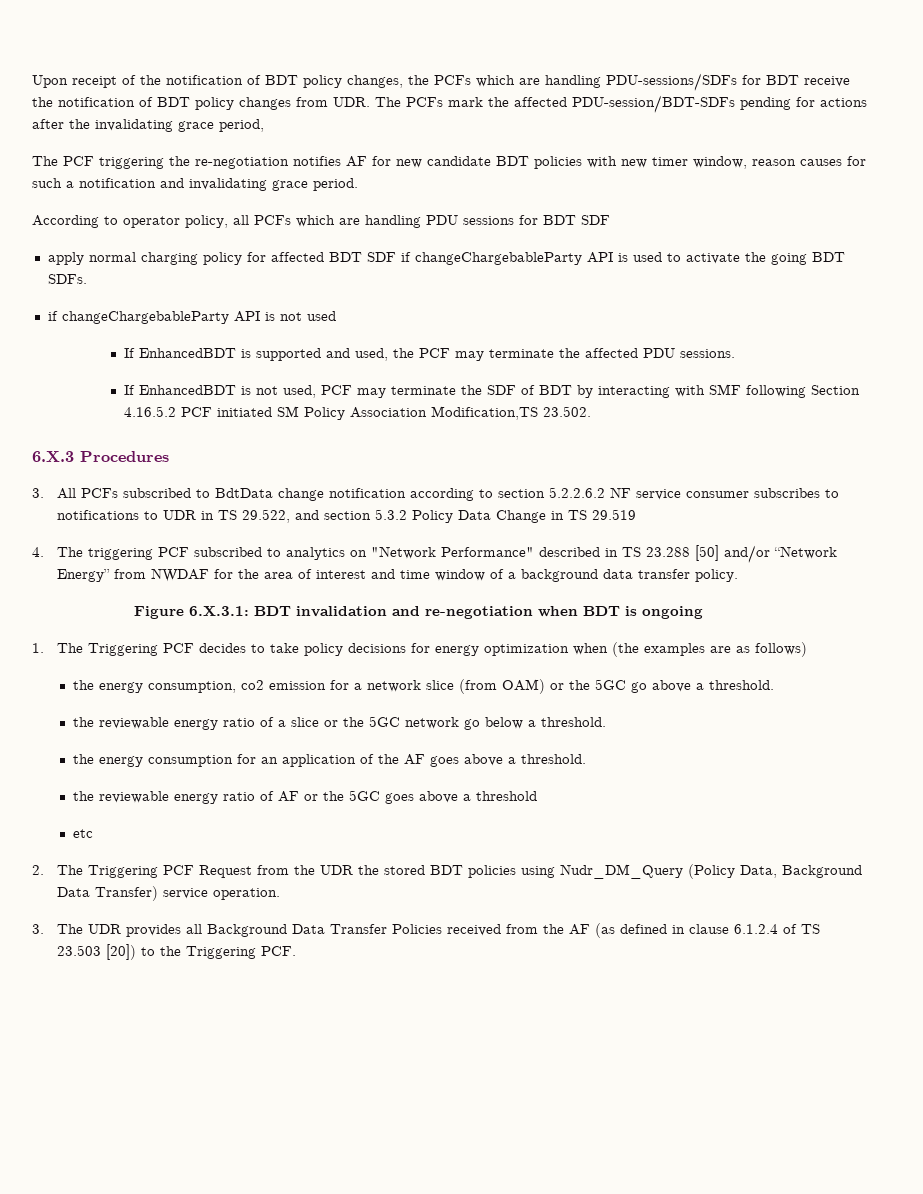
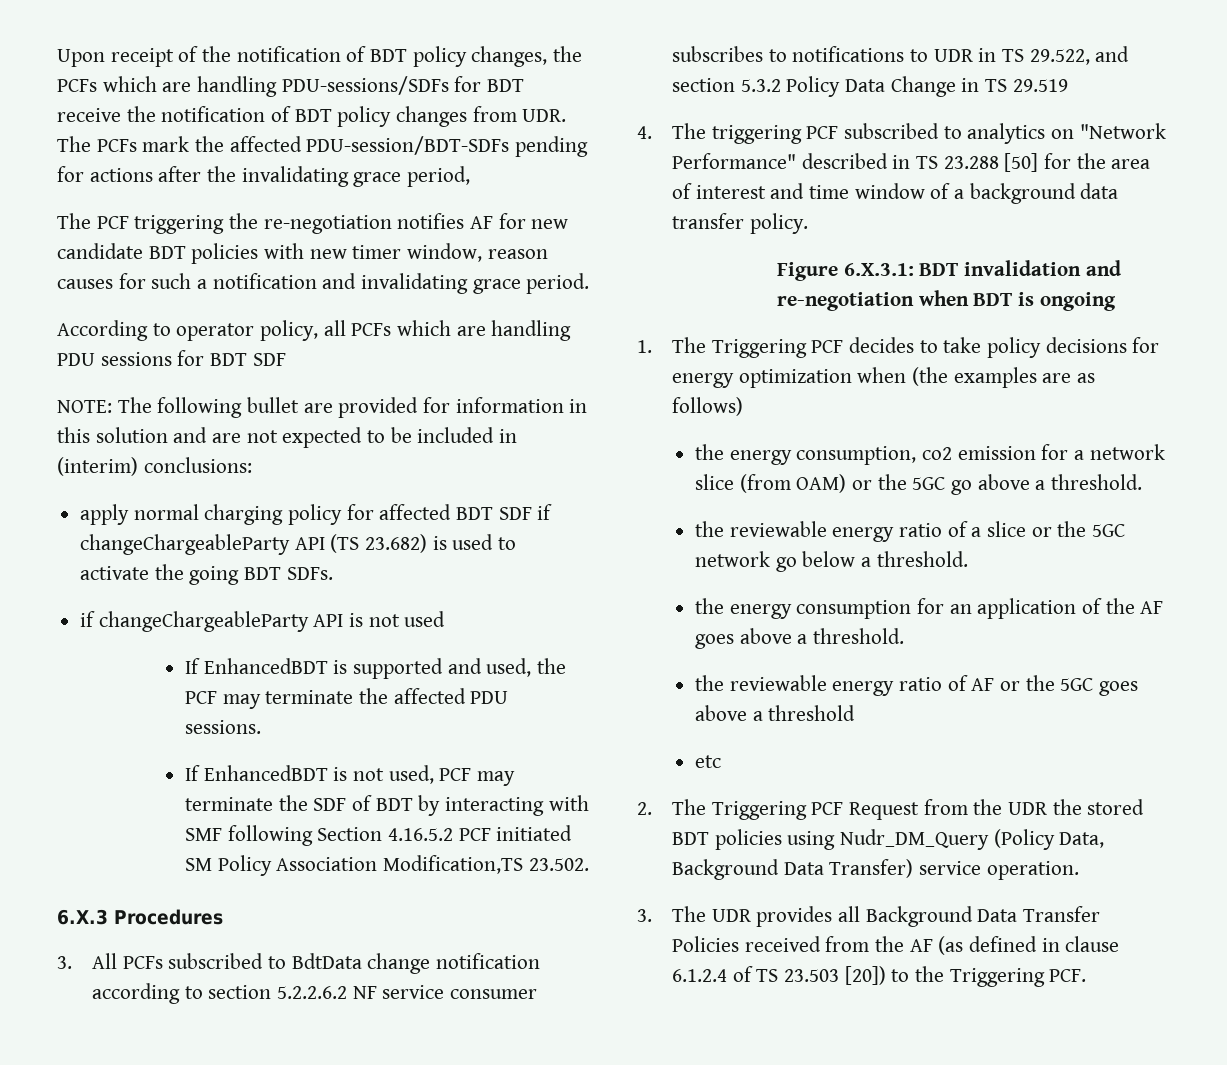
+ NOTE: The following bullet are provided for information in this solution and are not expected to be included in (interim) conclusions:
- apply normal charging policy for affected BDT SDF if changeChargebableParty API is used to activate the going BDT SDFs.
+ apply normal charging policy for affected BDT SDF if changeChargeableParty API (TS 23.682) is used to activate the going BDT SDFs.
- if changeChargebableParty API is not used
+ if changeChargeableParty API is not used
- 4. The triggering PCF subscribed to analytics on "Network Performance" described in TS 23.288 [50] and/or “Network Energy” from NWDAF for the area of interest and time window of a background data transfer policy.
+ 4. The triggering PCF subscribed to analytics on "Network Performance" described in TS 23.288 [50] for the area of interest and time window of a background data transfer policy.

